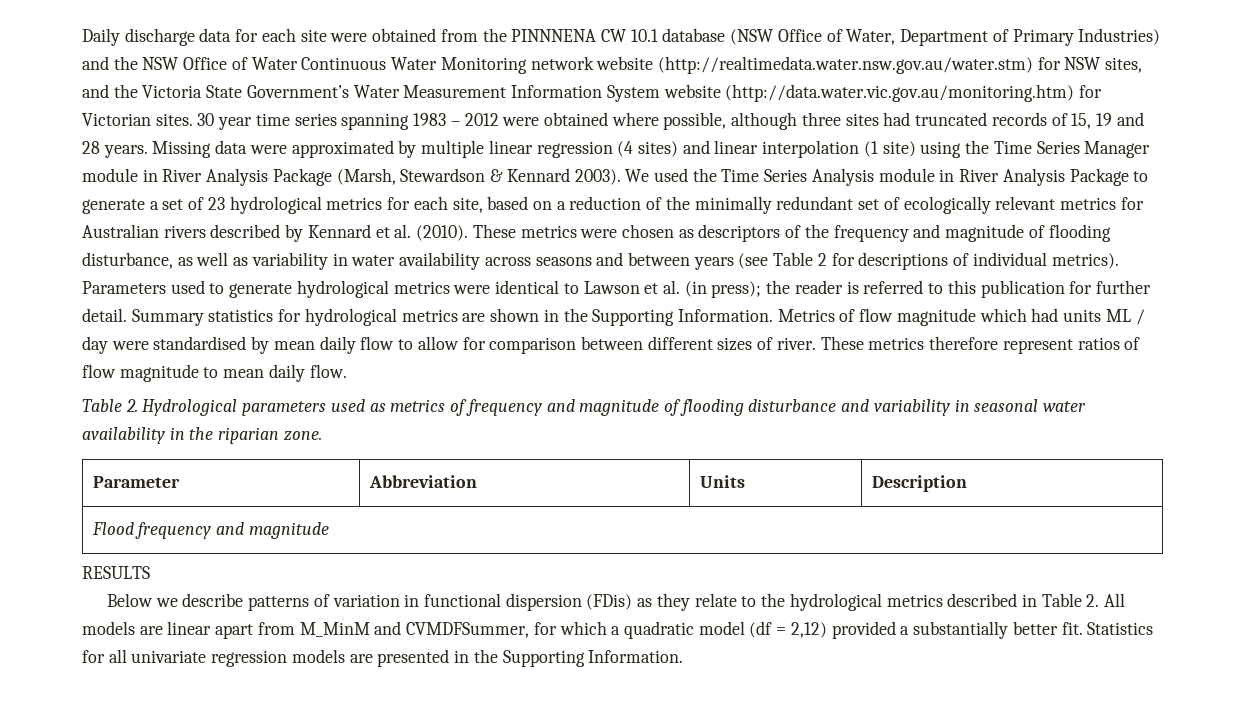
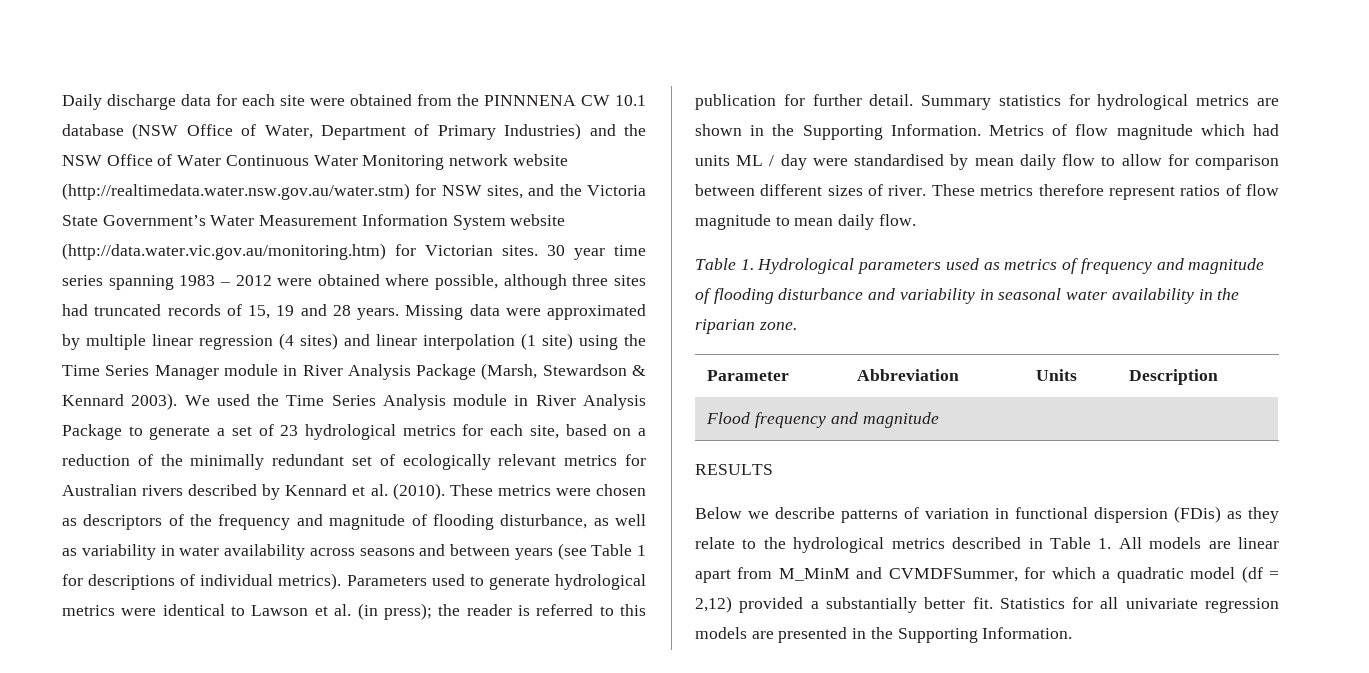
- These metrics were chosen as descriptors of the frequency and magnitude of flooding disturbance, as well as variability in water availability across seasons and between years (see Table 2 for descriptions of individual metrics).
+ These metrics were chosen as descriptors of the frequency and magnitude of flooding disturbance, as well as variability in water availability across seasons and between years (see Table 1 for descriptions of individual metrics).
- Table 2. Hydrological parameters used as metrics of frequency and magnitude of flooding disturbance and variability in seasonal water availability in the riparian zone.
+ Table 1. Hydrological parameters used as metrics of frequency and magnitude of flooding disturbance and variability in seasonal water availability in the riparian zone.
- Below we describe patterns of variation in functional dispersion (FDis) as they relate to the hydrological metrics described in Table 2. All models are linear apart from M_MinM and CVMDFSummer, for which a quadratic model (df = 2,12) provided a substantially better fit.
+ Below we describe patterns of variation in functional dispersion (FDis) as they relate to the hydrological metrics described in Table 1. All models are linear apart from M_MinM and CVMDFSummer, for which a quadratic model (df = 2,12) provided a substantially better fit.

